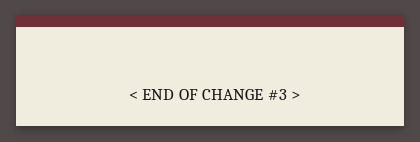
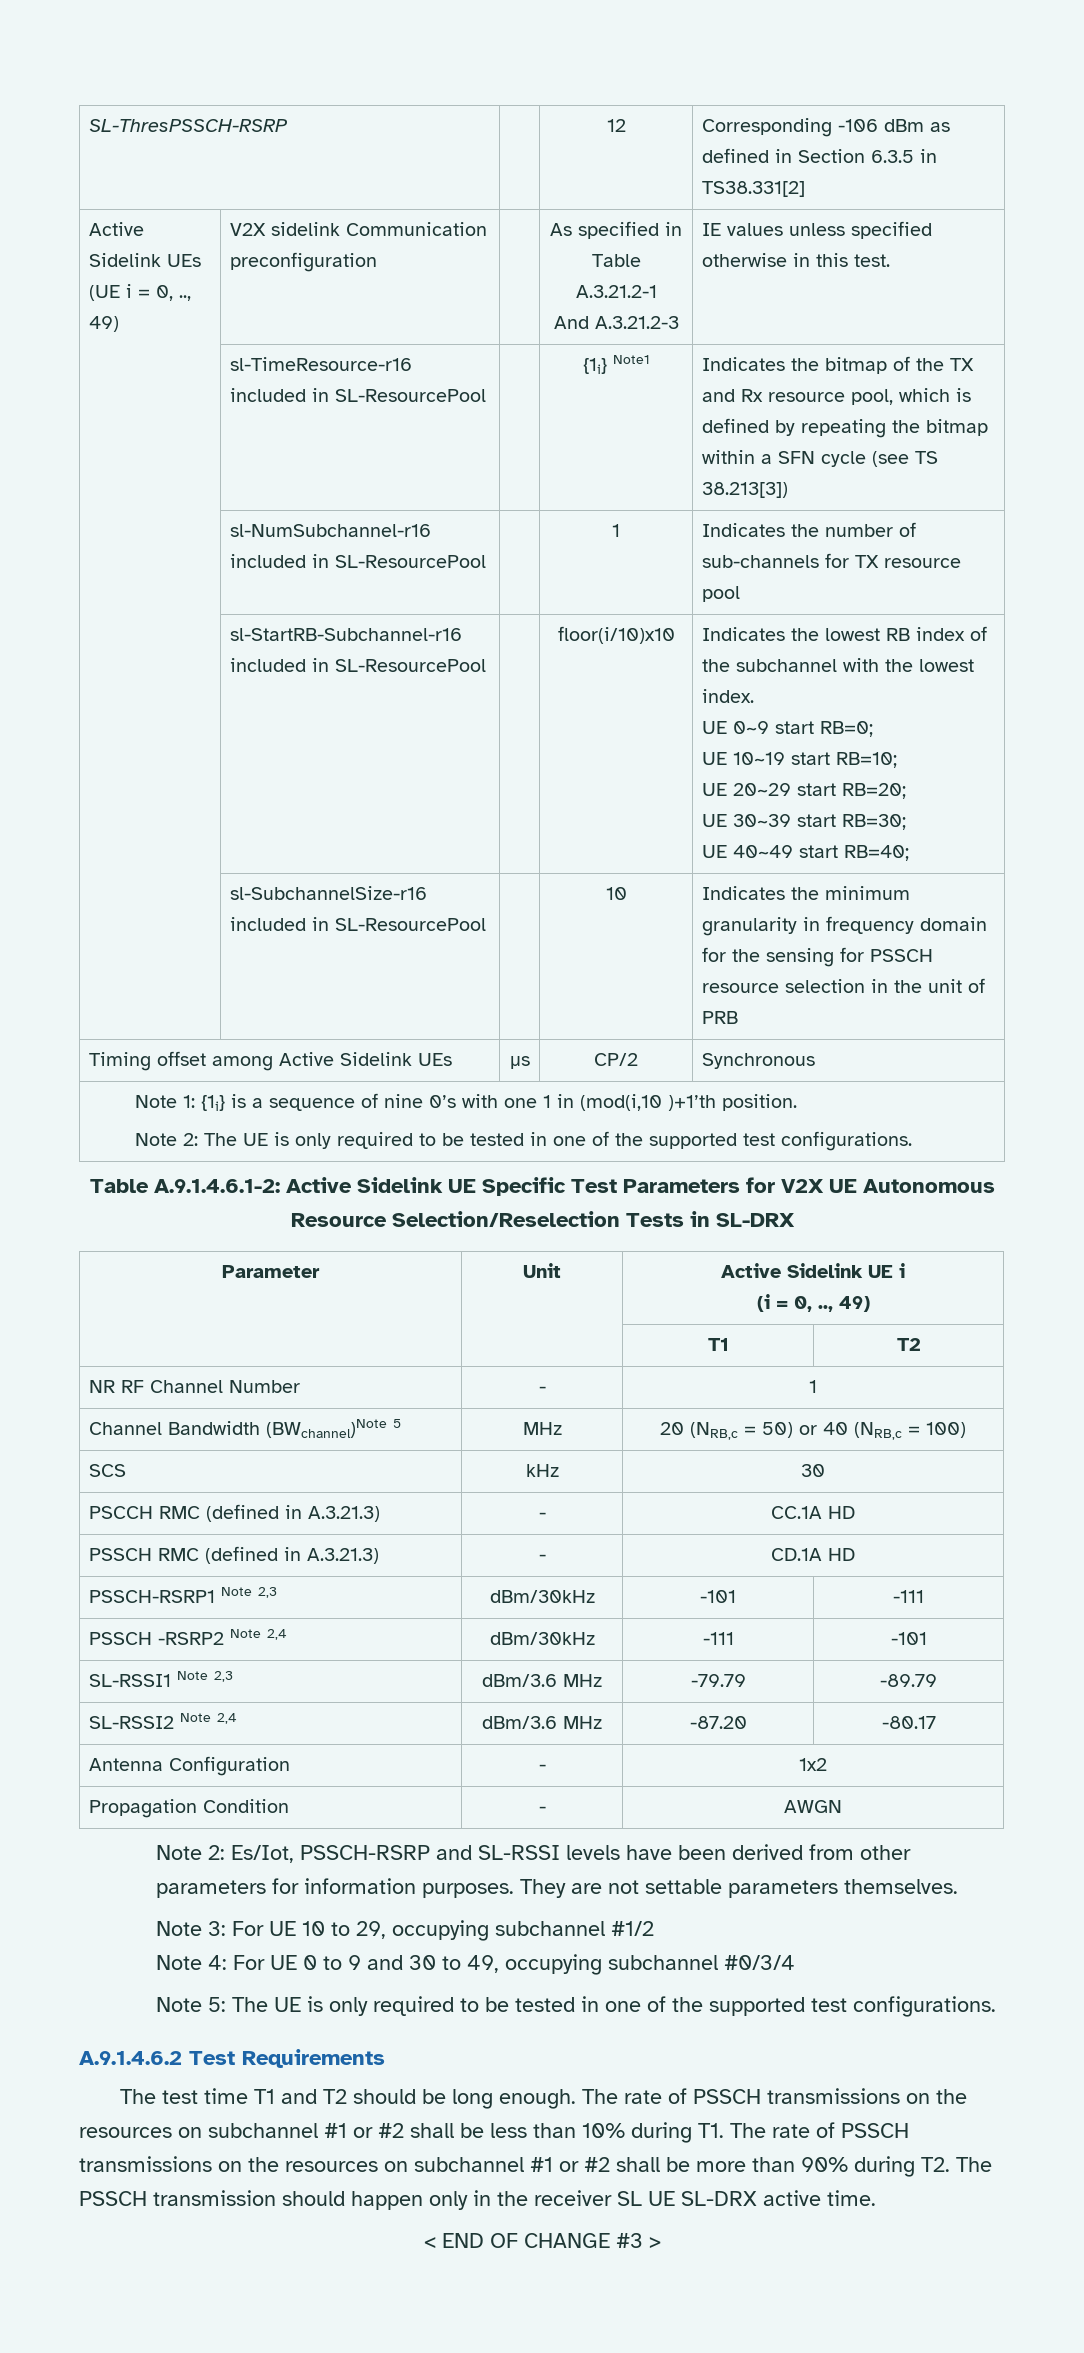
+ SL-ThresPSSCH-RSRP | | 12 | Corresponding -106 dBm as defined in Section 6.3.5 in TS38.331[2]
+ Active Sidelink UEs (UE i = 0, .., 49) | V2X sidelink Communication preconfiguration | | As specified in Table A.3.21.2-1
+ And A.3.21.2-3 | IE values unless specified otherwise in this test.
+ | sl-TimeResource-r16 included in SL-ResourcePool | | {1i} Note1 | Indicates the bitmap of the TX and Rx resource pool, which is defined by repeating the bitmap within a SFN cycle (see TS 38.213[3])
+ | sl-NumSubchannel-r16 included in SL-ResourcePool | | 1 | Indicates the number of sub-channels for TX resource pool
+ | sl-StartRB-Subchannel-r16 included in SL-ResourcePool | | floor(i/10)x10 | Indicates the lowest RB index of the subchannel with the lowest index.
+ UE 0~9 start RB=0;
+ UE 10~19 start RB=10;
+ UE 20~29 start RB=20;
+ UE 30~39 start RB=30;
+ UE 40~49 start RB=40;
+ | sl-SubchannelSize-r16 included in SL-ResourcePool | | 10 | Indicates the minimum granularity in frequency domain for the sensing for PSSCH resource selection in the unit of PRB
+ Timing offset among Active Sidelink UEs | μs | CP/2 | Synchronous
+ Note 1: {1i} is a sequence of nine 0’s with one 1 in (mod(i,10 )+1’th position.
+ Note 2: The UE is only required to be tested in one of the supported test configurations.
+ Table A.9.1.4.6.1-2: Active Sidelink UE Specific Test Parameters for V2X UE Autonomous Resource Selection/Reselection Tests in SL-DRX
+ Parameter | Unit | Active Sidelink UE i
+ (i = 0, .., 49)
+ | | T1 | T2
+ NR RF Channel Number | - | 1
+ Channel Bandwidth (BWchannel)Note 5 | MHz | 20 (NRB,c = 50) or 40 (NRB,c = 100)
+ SCS | kHz | 30
+ PSCCH RMC (defined in A.3.21.3) | - | CC.1A HD
+ PSSCH RMC (defined in A.3.21.3) | - | CD.1A HD
+ PSSCH-RSRP1 Note 2,3 | dBm/30kHz | -101 | -111
+ PSSCH -RSRP2 Note 2,4 | dBm/30kHz | -111 | -101
+ SL-RSSI1 Note 2,3 | dBm/3.6 MHz | -79.79 | -89.79
+ SL-RSSI2 Note 2,4 | dBm/3.6 MHz | -87.20 | -80.17
+ Antenna Configuration | - | 1x2
+ Propagation Condition | - | AWGN
+ Note 2: Es/Iot, PSSCH-RSRP and SL-RSSI levels have been derived from other parameters for information purposes. They are not settable parameters themselves.
+ Note 3: For UE 10 to 29, occupying subchannel #1/2
+ Note 4: For UE 0 to 9 and 30 to 49, occupying subchannel #0/3/4
+ Note 5: The UE is only required to be tested in one of the supported test configurations.
+ A.9.1.4.6.2 Test Requirements
+ The test time T1 and T2 should be long enough. The rate of PSSCH transmissions on the resources on subchannel #1 or #2 shall be less than 10% during T1. The rate of PSSCH transmissions on the resources on subchannel #1 or #2 shall be more than 90% during T2. The PSSCH transmission should happen only in the receiver SL UE SL-DRX active time.

